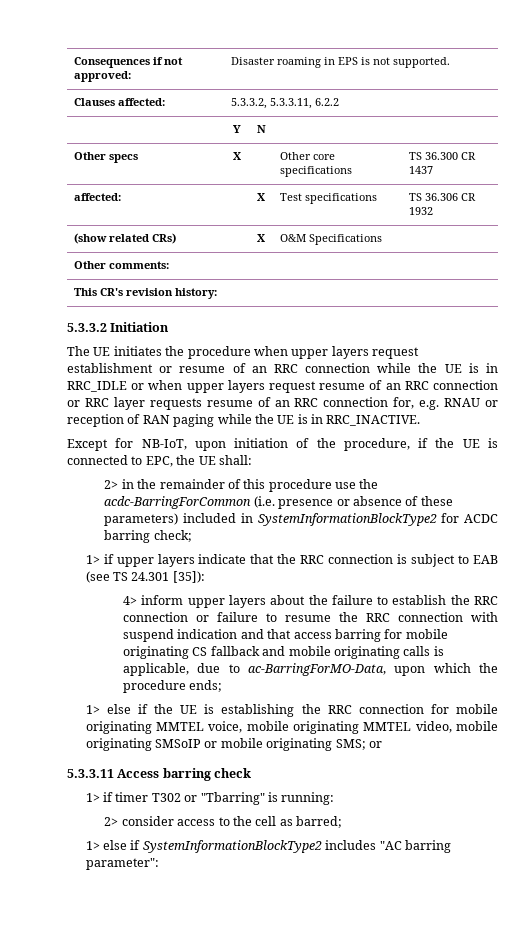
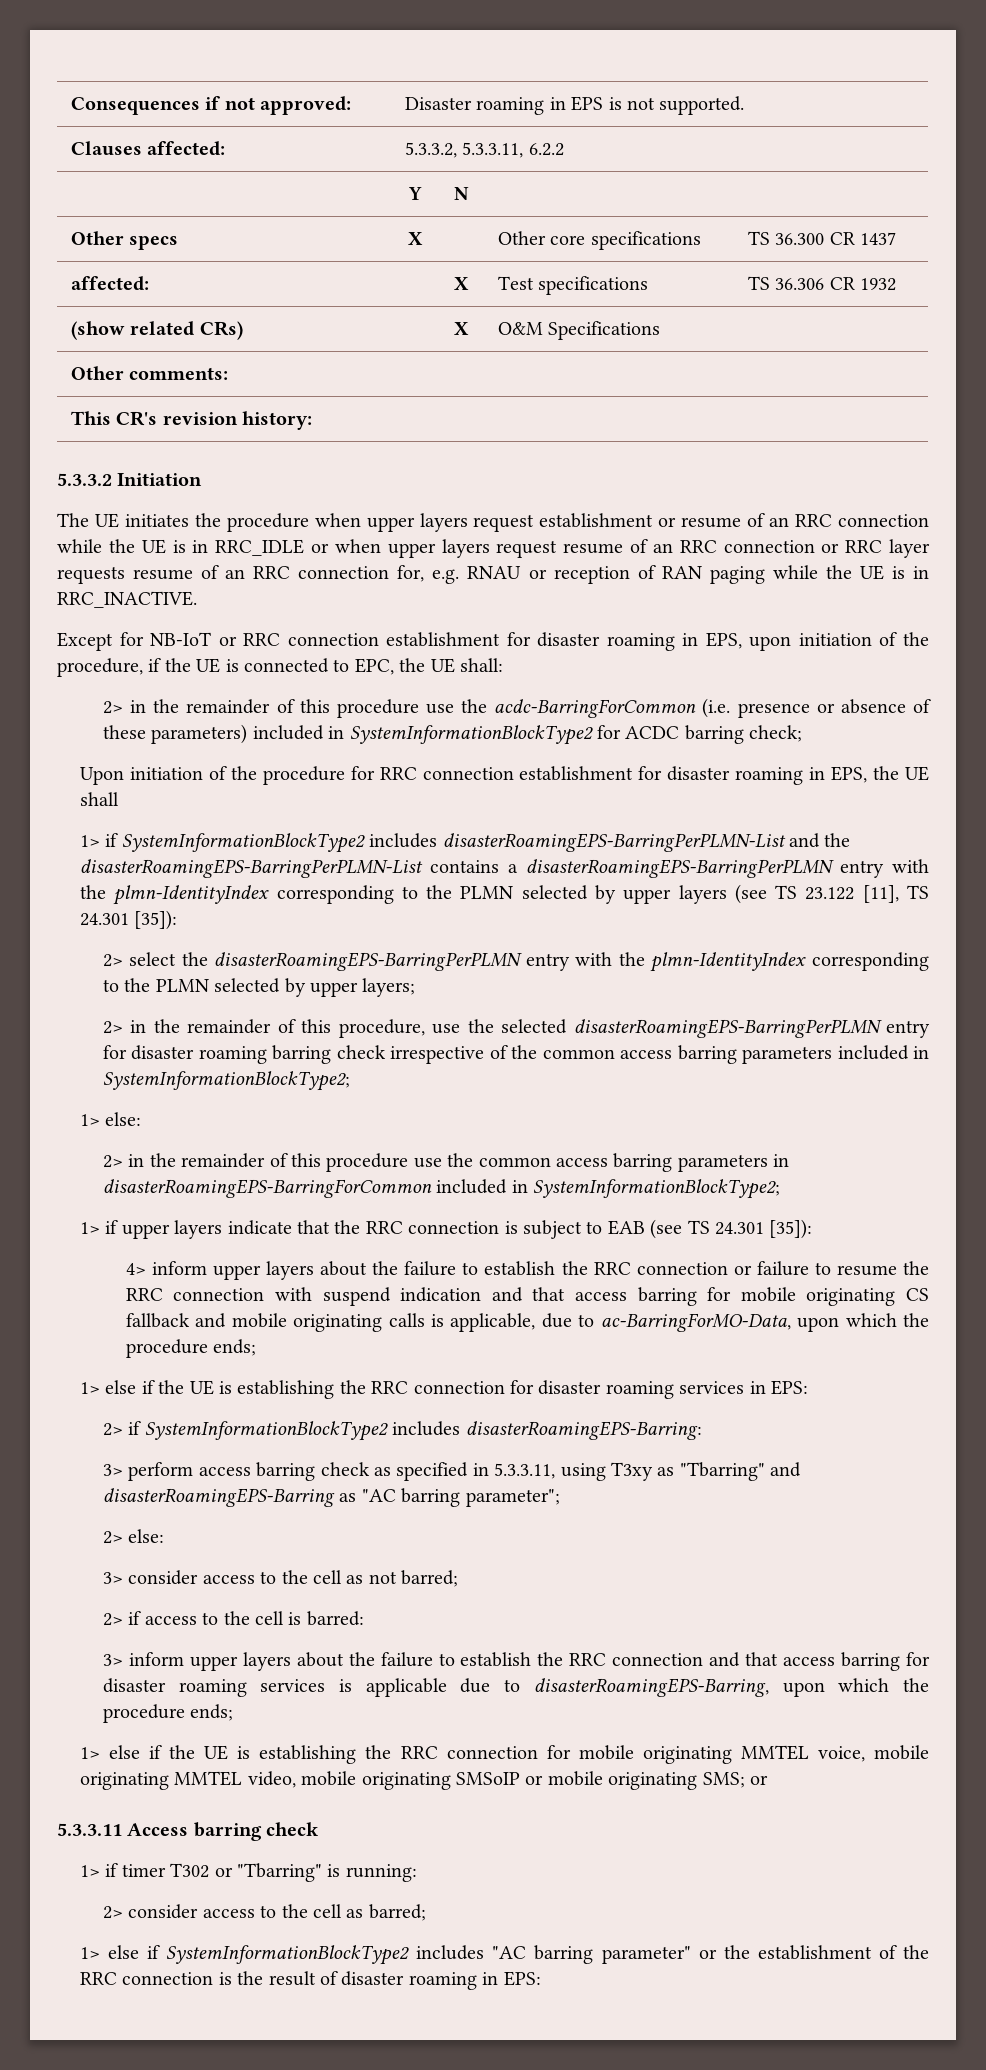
- Except for NB-IoT, upon initiation of the procedure, if the UE is connected to EPC, the UE shall:
+ Except for NB-IoT or RRC connection establishment for disaster roaming in EPS, upon initiation of the procedure, if the UE is connected to EPC, the UE shall:
+ Upon initiation of the procedure for RRC connection establishment for disaster roaming in EPS, the UE shall
+ 1> if SystemInformationBlockType2 includes disasterRoamingEPS-BarringPerPLMN-List and the disasterRoamingEPS-BarringPerPLMN-List contains a disasterRoamingEPS-BarringPerPLMN entry with the plmn-IdentityIndex corresponding to the PLMN selected by upper layers (see TS 23.122 [11], TS 24.301 [35]):
+ 2> select the disasterRoamingEPS-BarringPerPLMN entry with the plmn-IdentityIndex corresponding to the PLMN selected by upper layers;
+ 2> in the remainder of this procedure, use the selected disasterRoamingEPS-BarringPerPLMN entry for disaster roaming barring check irrespective of the common access barring parameters included in SystemInformationBlockType2;
+ 1> else:
+ 2> in the remainder of this procedure use the common access barring parameters in disasterRoamingEPS-BarringForCommon included in SystemInformationBlockType2;
+ 1> else if the UE is establishing the RRC connection for disaster roaming services in EPS:
+ 2> if SystemInformationBlockType2 includes disasterRoamingEPS-Barring:
+ 3> perform access barring check as specified in 5.3.3.11, using T3xy as "Tbarring" and disasterRoamingEPS-Barring as "AC barring parameter";
+ 2> else:
+ 3> consider access to the cell as not barred;
+ 2> if access to the cell is barred:
+ 3> inform upper layers about the failure to establish the RRC connection and that access barring for disaster roaming services is applicable due to disasterRoamingEPS-Barring, upon which the procedure ends;
- 1> else if SystemInformationBlockType2 includes "AC barring parameter":
+ 1> else if SystemInformationBlockType2 includes "AC barring parameter" or the establishment of the RRC connection is the result of disaster roaming in EPS:

